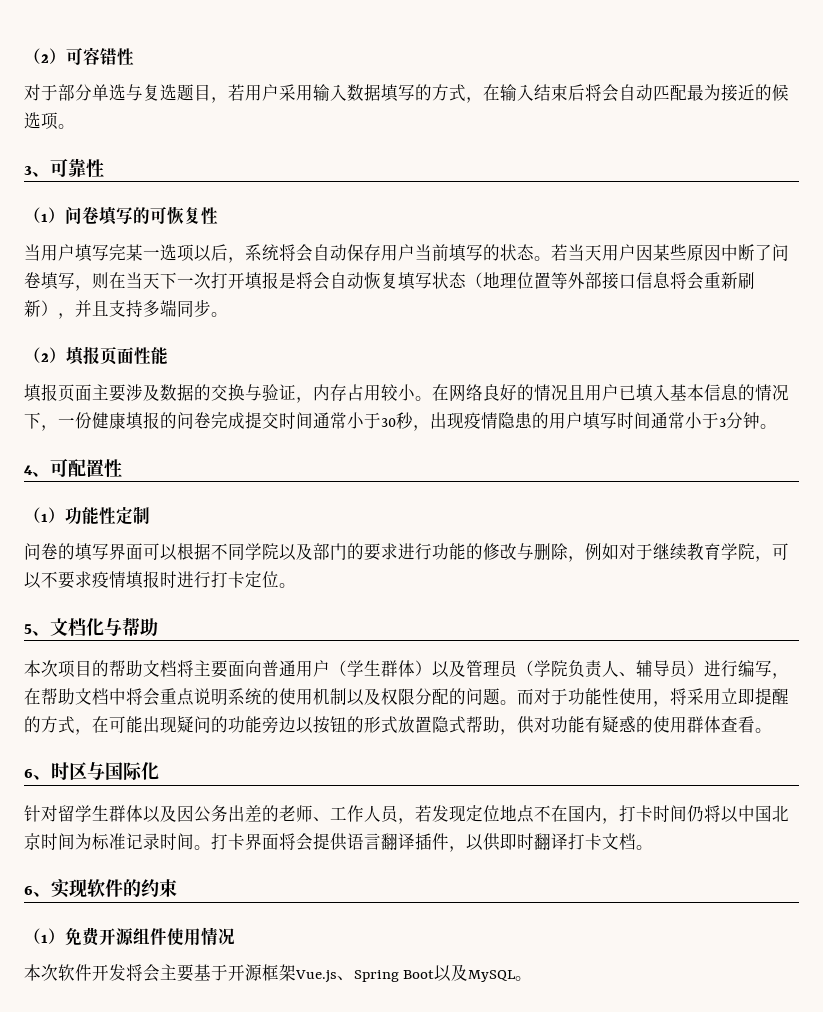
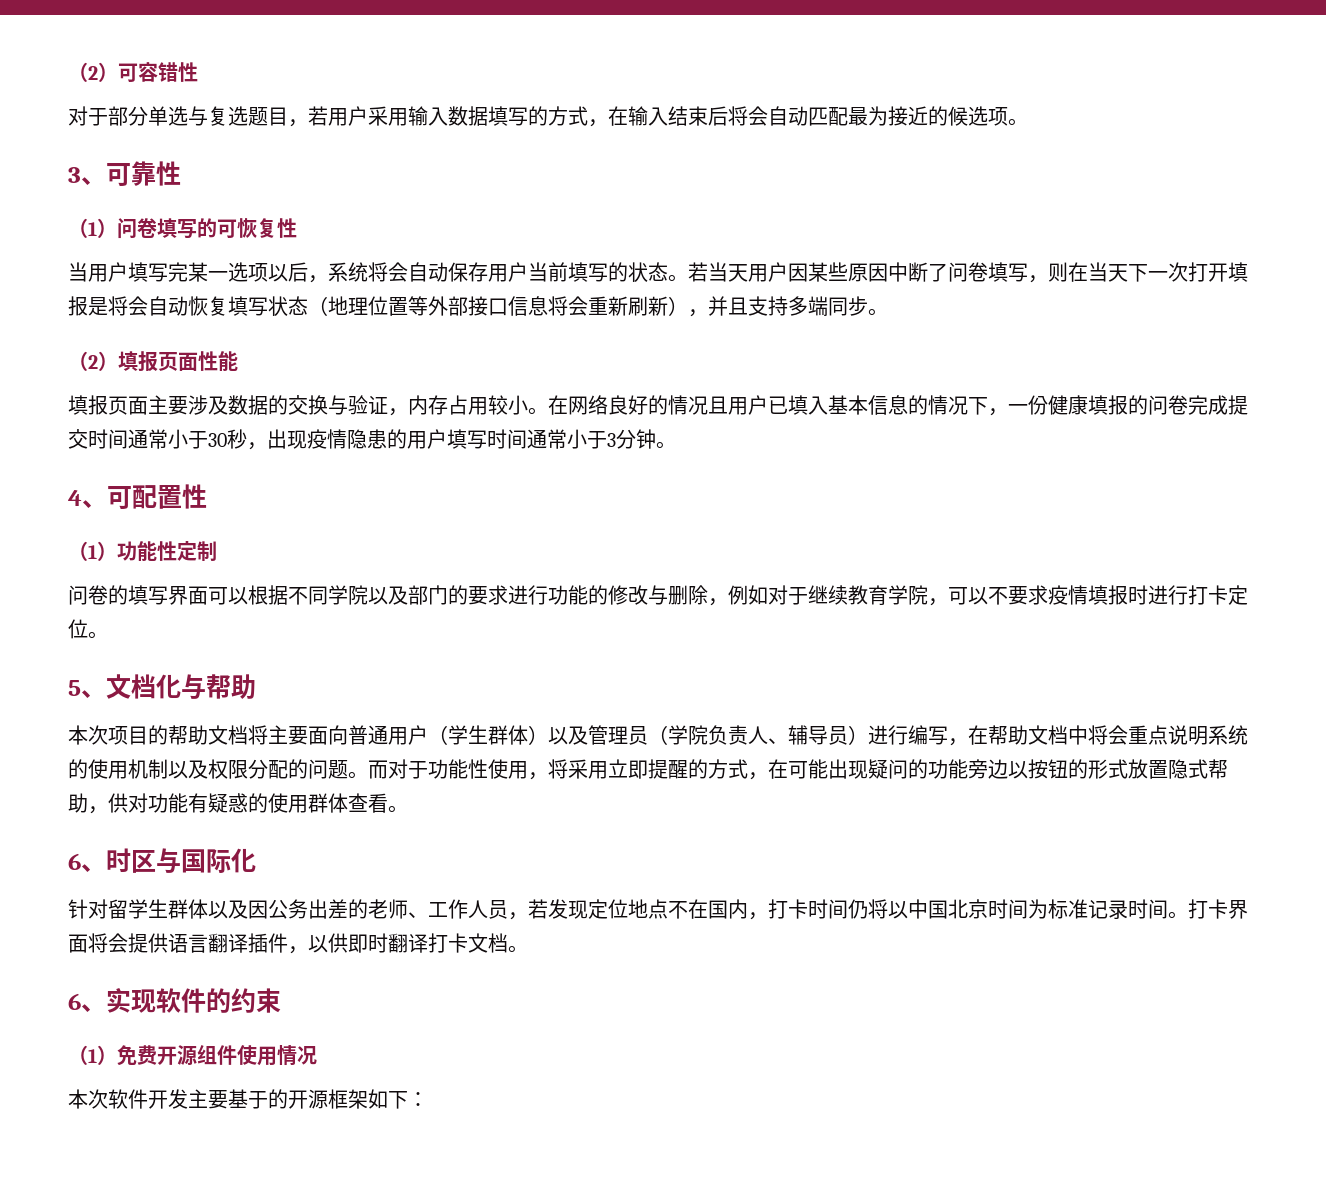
- 本次软件开发将会主要基于开源框架Vue.js、Spring Boot以及MySQL。
+ 本次软件开发主要基于的开源框架如下：

